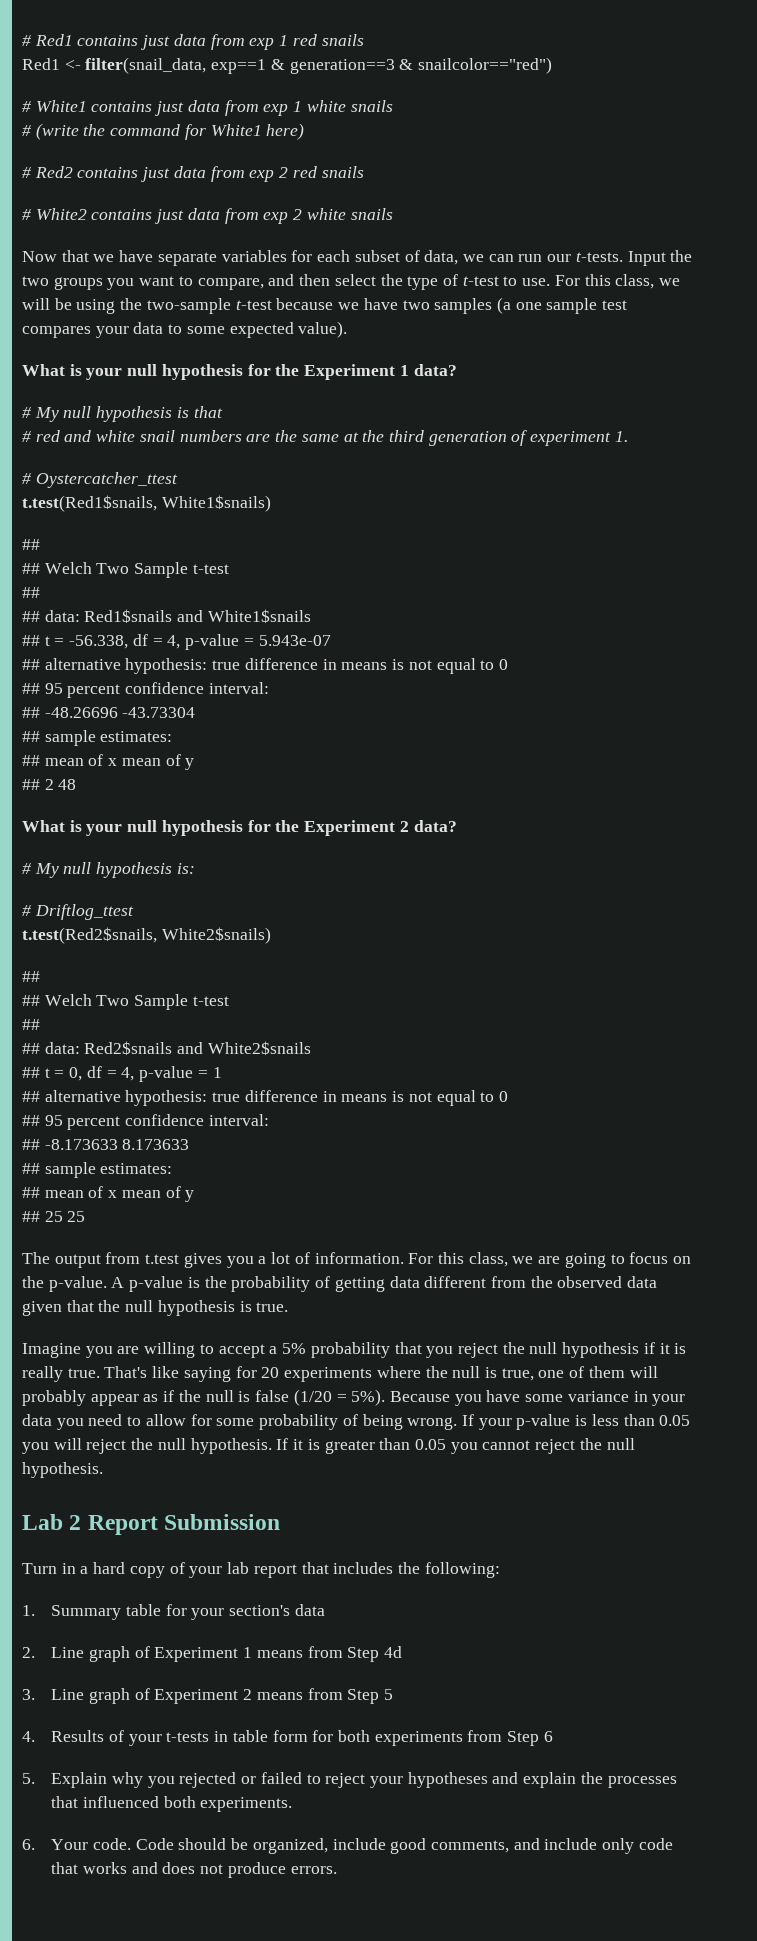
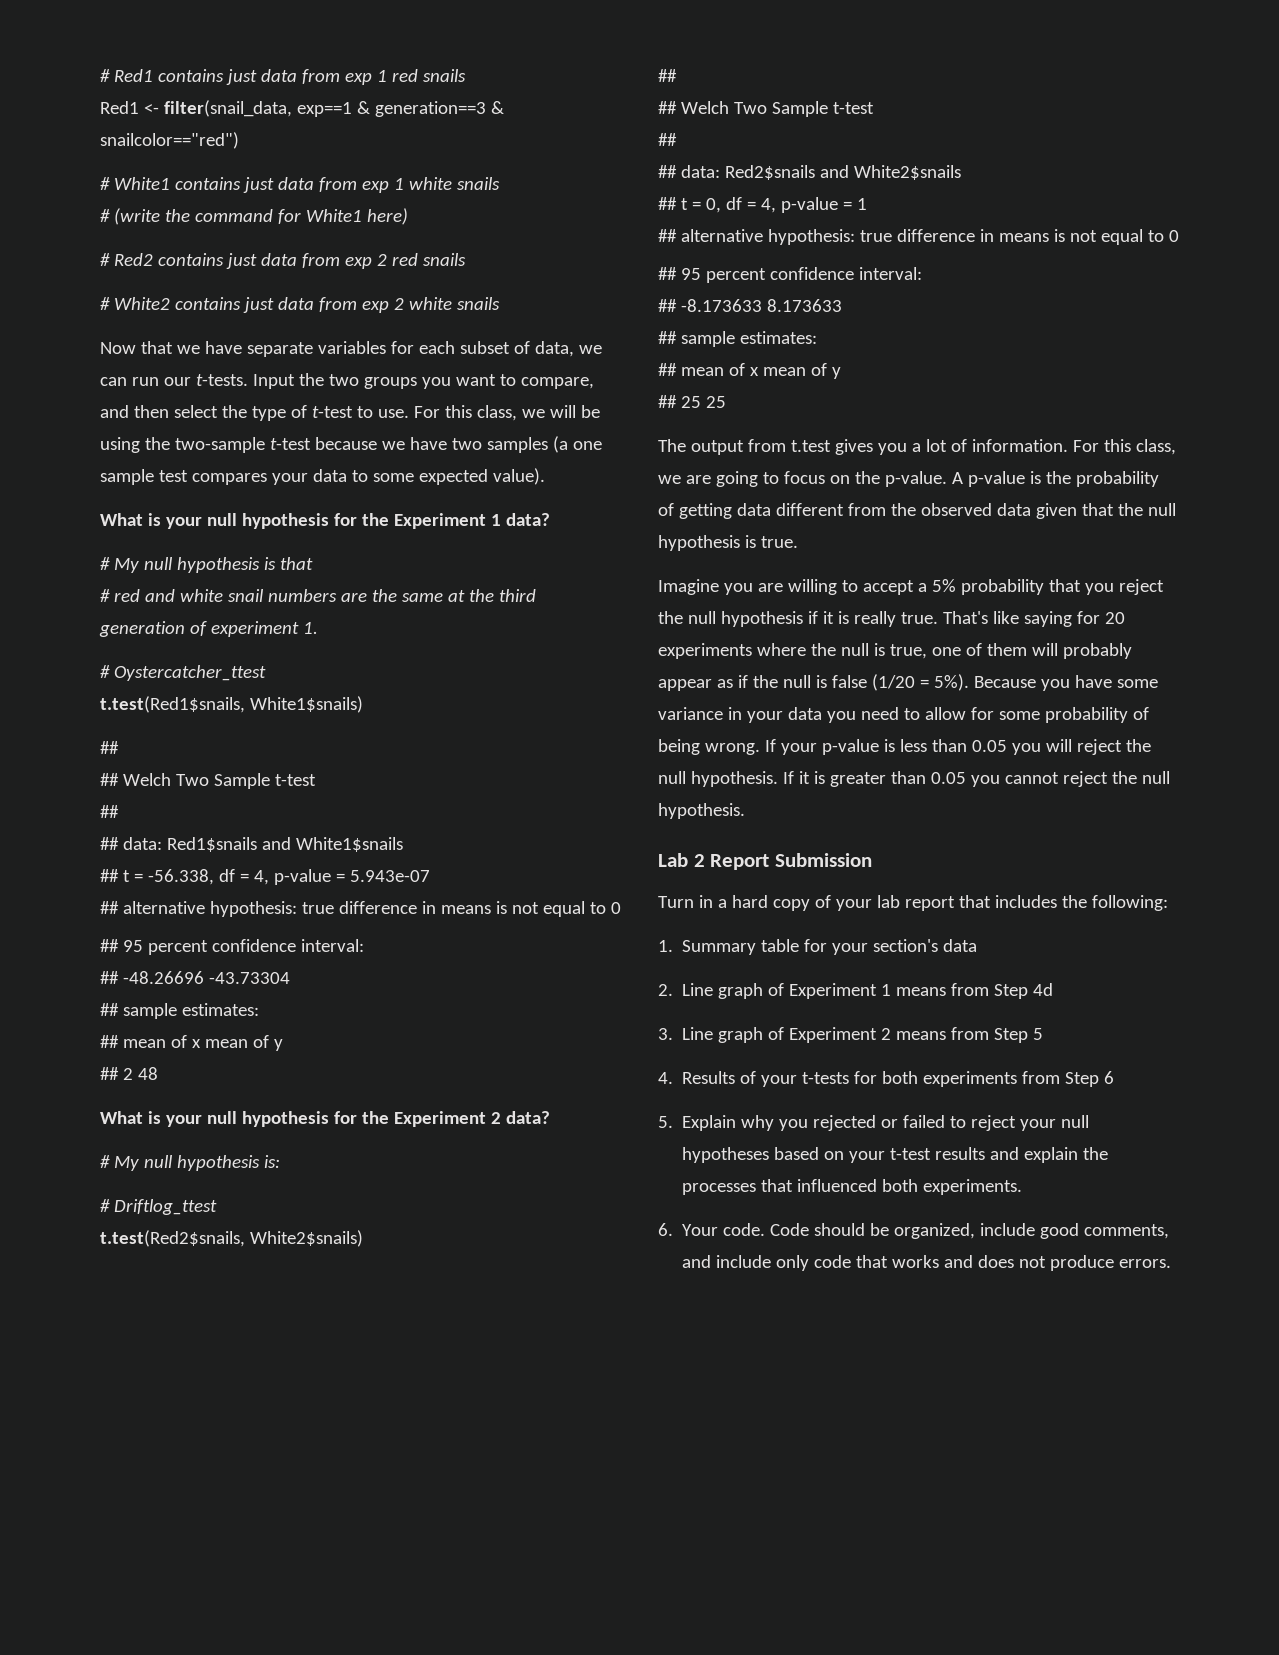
- 4. Results of your t-tests in table form for both experiments from Step 6
+ 4. Results of your t-tests for both experiments from Step 6
- 5. Explain why you rejected or failed to reject your hypotheses and explain the processes that influenced both experiments.
+ 5. Explain why you rejected or failed to reject your null hypotheses based on your t-test results and explain the processes that influenced both experiments.

